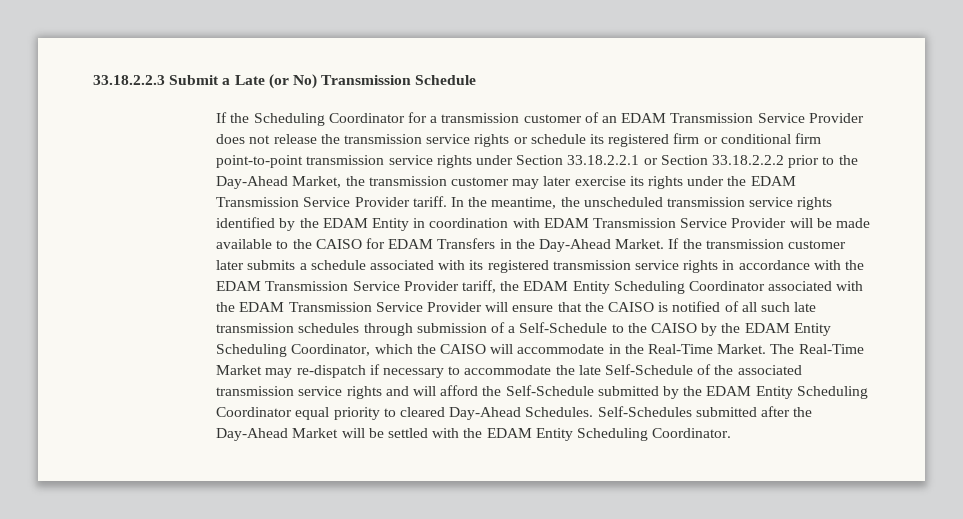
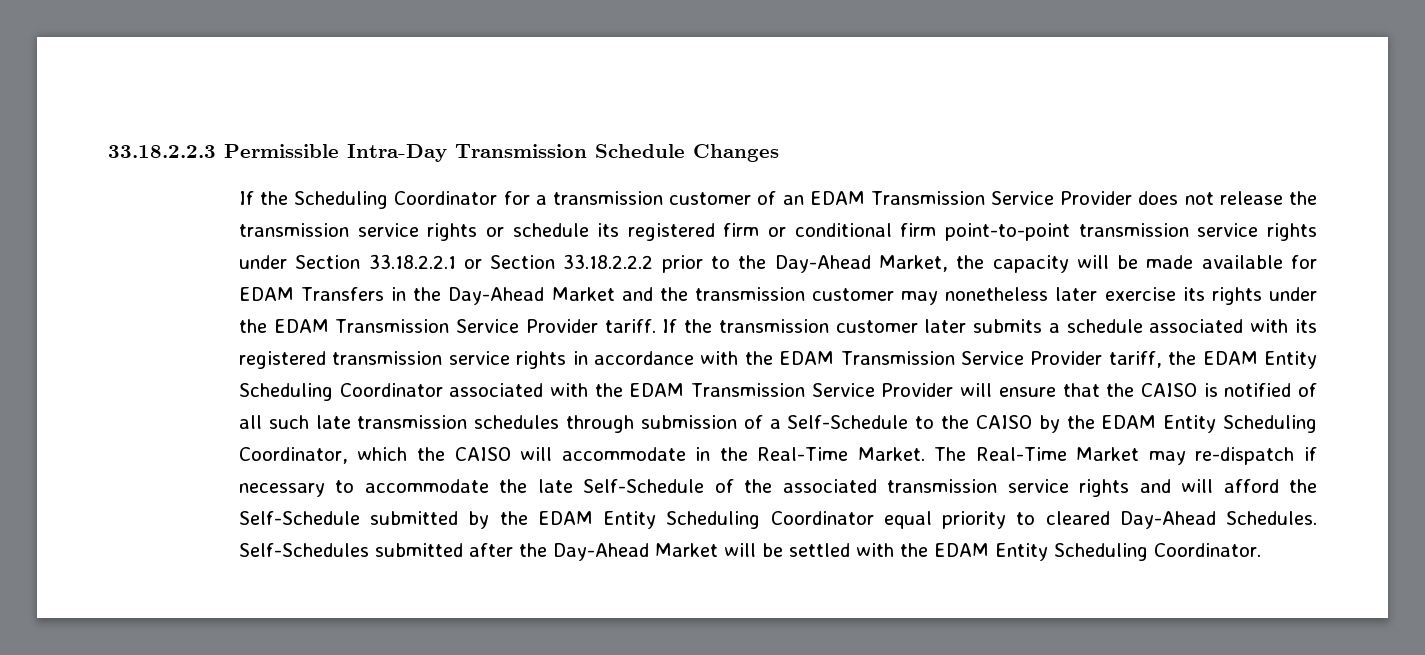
- 33.18.2.2.3 Submit a Late (or No) Transmission Schedule
+ 33.18.2.2.3 Permissible Intra-Day Transmission Schedule Changes
- If the Scheduling Coordinator for a transmission customer of an EDAM Transmission Service Provider does not release the transmission service rights or schedule its registered firm or conditional firm point-to-point transmission service rights under Section 33.18.2.2.1 or Section 33.18.2.2.2 prior to the Day-Ahead Market, the transmission customer may later exercise its rights under the EDAM Transmission Service Provider tariff.
+ If the Scheduling Coordinator for a transmission customer of an EDAM Transmission Service Provider does not release the transmission service rights or schedule its registered firm or conditional firm point-to-point transmission service rights under Section 33.18.2.2.1 or Section 33.18.2.2.2 prior to the Day-Ahead Market, the capacity will be made available for EDAM Transfers in the Day-Ahead Market and the transmission customer may nonetheless later exercise its rights under the EDAM Transmission Service Provider tariff.
- In the meantime, the unscheduled transmission service rights identified by the EDAM Entity in coordination with EDAM Transmission Service Provider will be made available to the CAISO for EDAM Transfers in the Day-Ahead Market.

